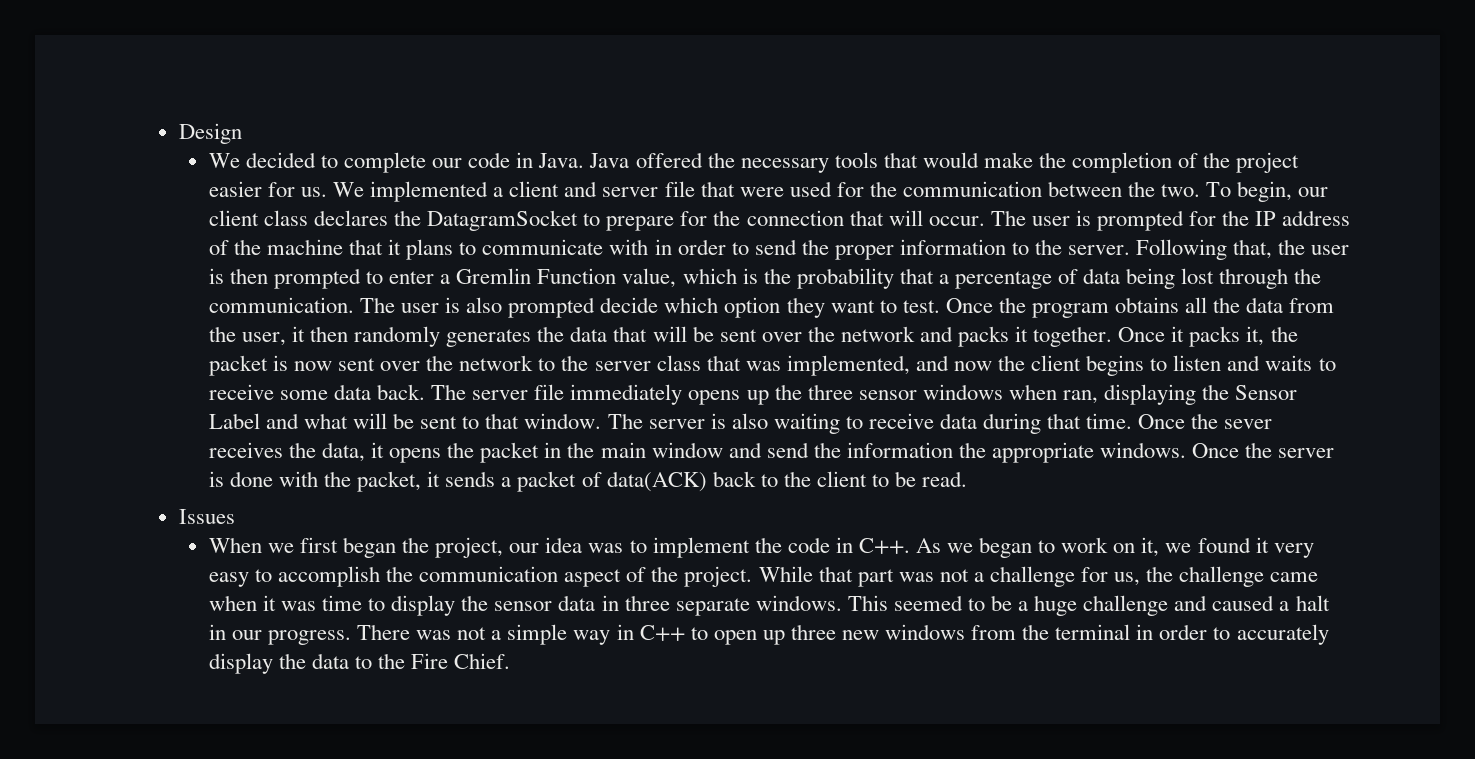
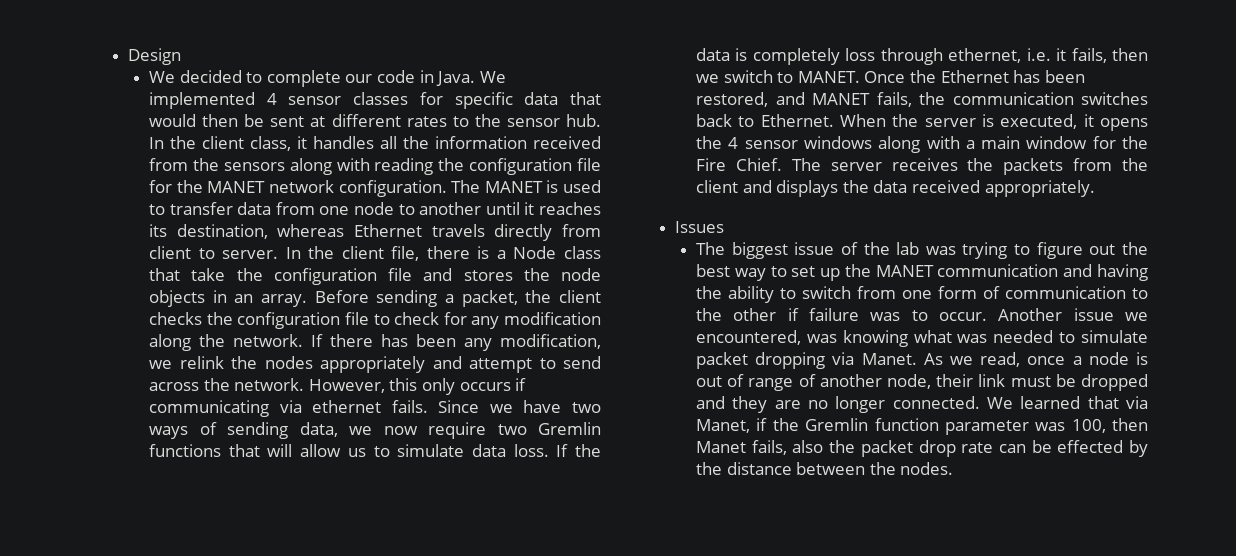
- Java offered the necessary tools that would make the completion of the project easier for us. We implemented a client and server file that were used for the communication between the two. To begin, our client class declares the DatagramSocket to prepare for the connection that will occur. The user is prompted for the IP address of the machine that it plans to communicate with in order to send the proper information to the server. Following that, the user is then prompted to enter a Gremlin Function value, which is the probability that a percentage of data being lost through the communication. The user is also prompted decide which option they want to test. Once the program obtains all the data from the user, it then randomly generates the data that will be sent over the network and packs it together. Once it packs it, the packet is now sent over the network to the server class that was implemented, and now the client begins to listen and waits to receive some data back. The server file immediately opens up the three sensor windows when ran, displaying the Sensor Label and what will be sent to that window. The server is also waiting to receive data during that time. Once the sever receives the data, it opens the packet in the main window and send the information the appropriate windows. Once the server is done with the packet, it sends a packet of data(ACK) back to the client to be read.
+ We implemented 4 sensor classes for specific data that would then be sent at different rates to the sensor hub. In the client class, it handles all the information received from the sensors along with reading the configuration file for the MANET network configuration. The MANET is used to transfer data from one node to another until it reaches its destination, whereas Ethernet travels directly from client to server. In the client file, there is a Node class that take the configuration file and stores the node objects in an array. Before sending a packet, the client checks the configuration file to check for any modification along the network. If there has been any modification, we relink the nodes appropriately and attempt to send across the network. However, this only occurs if communicating via ethernet fails. Since we have two ways of sending data, we now require two Gremlin functions that will allow us to simulate data loss. If the data is completely loss through ethernet, i.e. it fails, then we switch to MANET. Once the Ethernet has been restored, and MANET fails, the communication switches back to Ethernet. When the server is executed, it opens the 4 sensor windows along with a main window for the Fire Chief. The server receives the packets from the client and displays the data received appropriately.
  Issues
- When we first began the project, our idea was to implement the code in C++. As we began to work on it, we found it very easy to accomplish the communication aspect of the project. While that part was not a challenge for us, the challenge came when it was time to display the sensor data in three separate windows. This seemed to be a huge challenge and caused a halt in our progress. There was not a simple way in C++ to open up three new windows from the terminal in order to accurately display the data to the Fire Chief.
+ The biggest issue of the lab was trying to figure out the best way to set up the MANET communication and having the ability to switch from one form of communication to the other if failure was to occur. Another issue we encountered, was knowing what was needed to simulate packet dropping via Manet. As we read, once a node is out of range of another node, their link must be dropped and they are no longer connected. We learned that via Manet, if the Gremlin function parameter was 100, then Manet fails, also the packet drop rate can be effected by the distance between the nodes.

